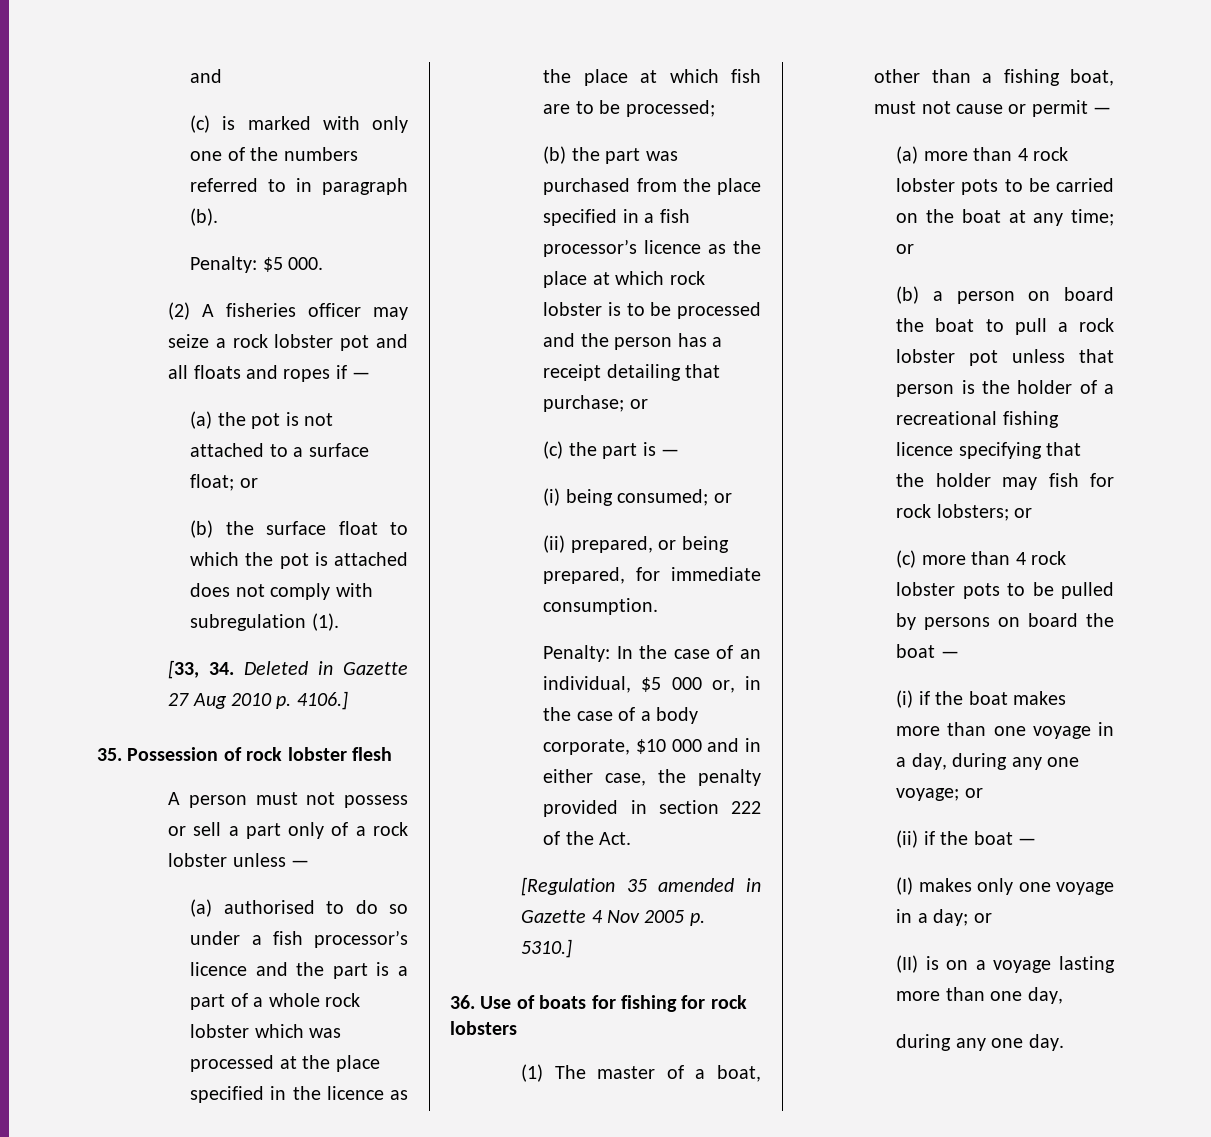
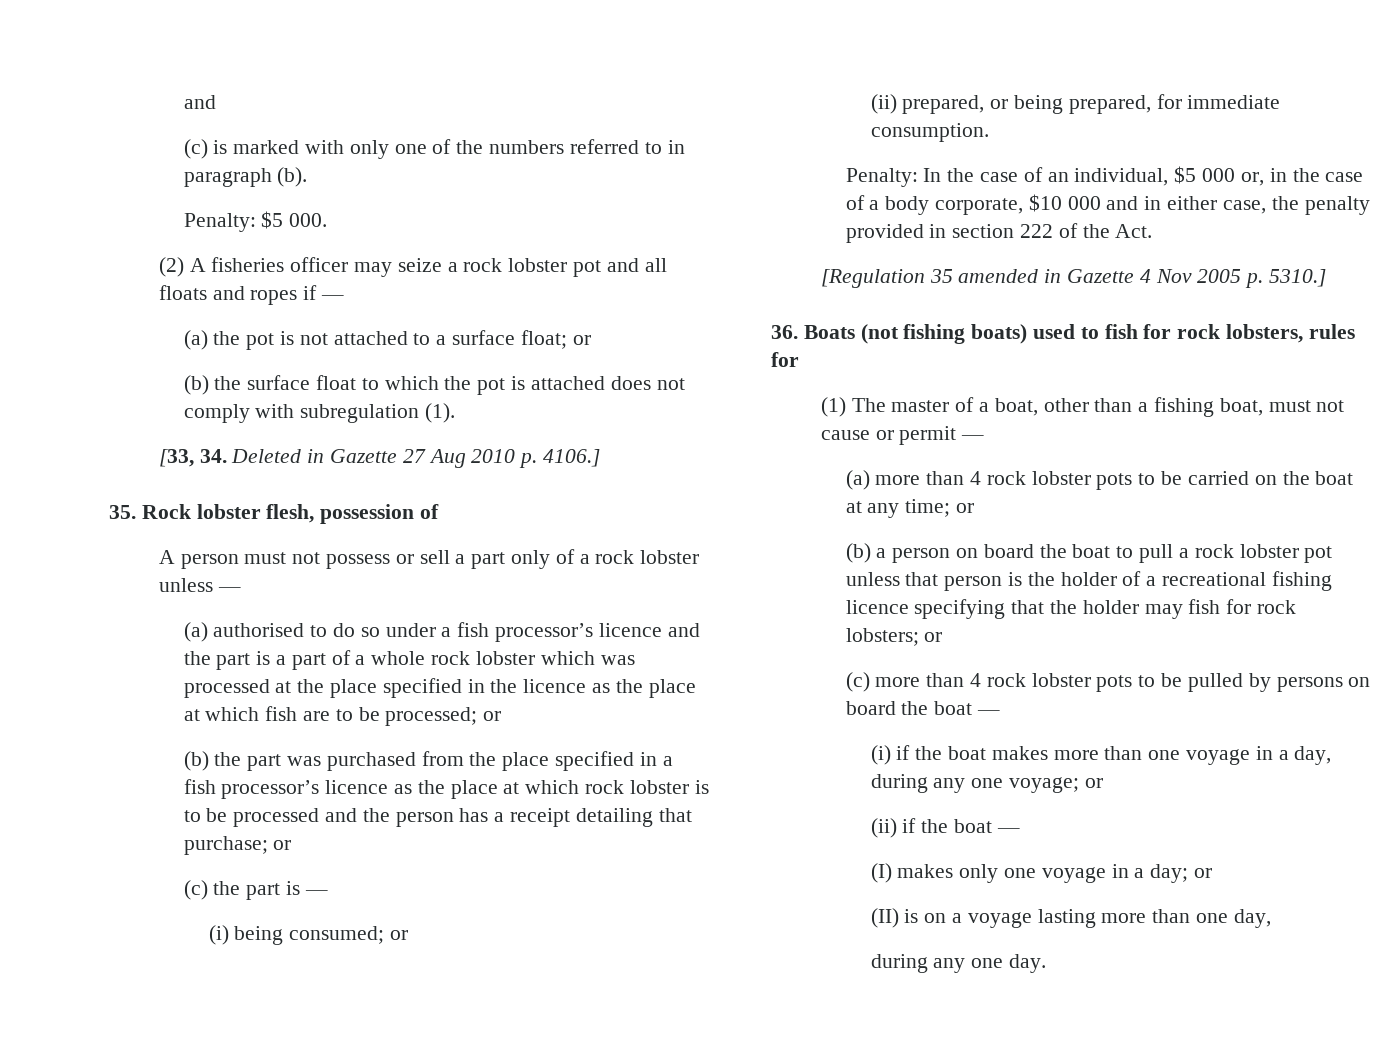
- 35. Possession of rock lobster flesh
+ 35. Rock lobster flesh, possession of
- (a) authorised to do so under a fish processor’s licence and the part is a part of a whole rock lobster which was processed at the place specified in the licence as the place at which fish are to be processed;
+ (a) authorised to do so under a fish processor’s licence and the part is a part of a whole rock lobster which was processed at the place specified in the licence as the place at which fish are to be processed; or
- 36. Use of boats for fishing for rock lobsters
+ 36. Boats (not fishing boats) used to fish for rock lobsters, rules for

